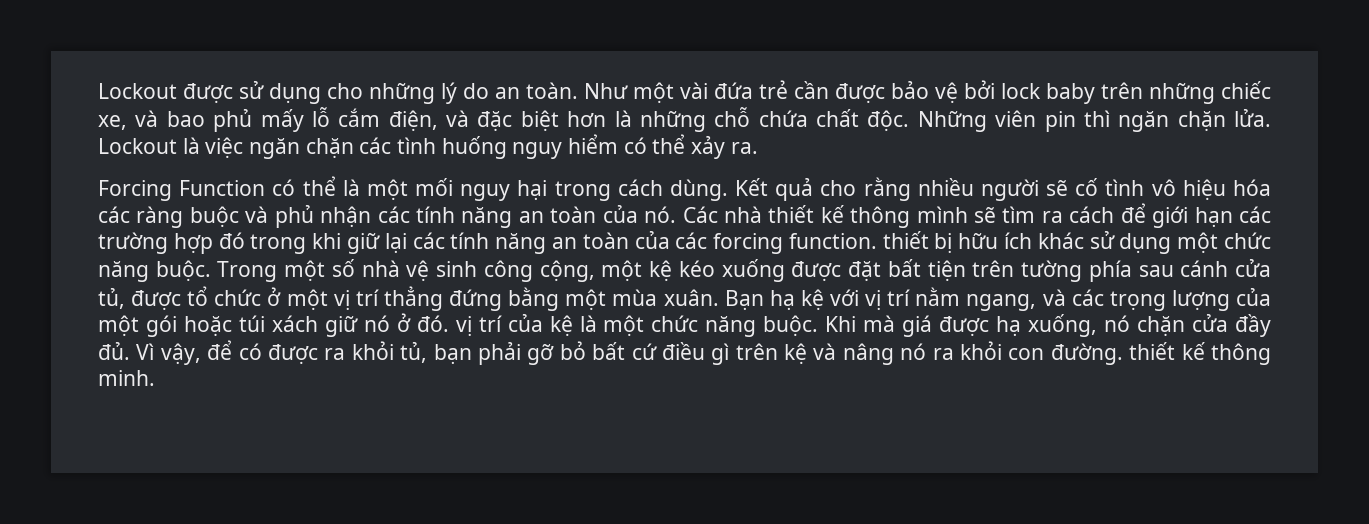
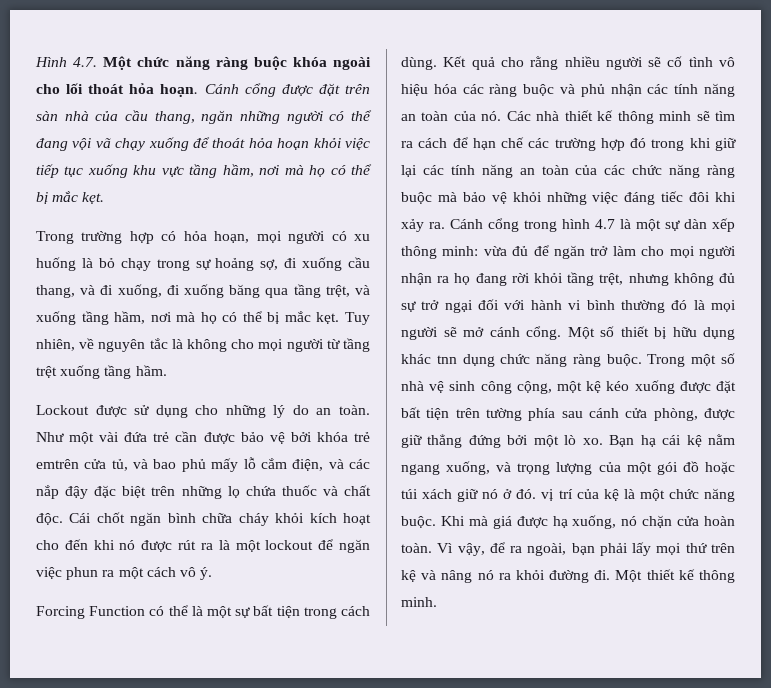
+ Hình 4.7. Một chức năng ràng buộc khóa ngoài cho lối thoát hỏa hoạn. Cánh cổng được đặt trên sàn nhà của cầu thang, ngăn những người có thể đang vội vã chạy xuống để thoát hỏa hoạn khỏi việc tiếp tục xuống khu vực tầng hầm, nơi mà họ có thể bị mắc kẹt.
+ Trong trường hợp có hỏa hoạn, mọi người có xu huống là bỏ chạy trong sự hoảng sợ, đi xuống cầu thang, và đi xuống, đi xuống băng qua tầng trệt, và xuống tầng hầm, nơi mà họ có thể bị mắc kẹt. Tuy nhiên, về nguyên tắc là không cho mọi người từ tầng trệt xuống tầng hầm.
- Như một vài đứa trẻ cần được bảo vệ bởi lock baby trên những chiếc xe, và bao phủ mấy lỗ cắm điện, và đặc biệt hơn là những chỗ chứa chất độc. Những viên pin thì ngăn chặn lửa. Lockout là việc ngăn chặn các tình huống nguy hiểm có thể xảy ra.
+ Như một vài đứa trẻ cần được bảo vệ bởi khóa trẻ emtrên cửa tủ, và bao phủ mấy lỗ cắm điện, và các nắp đậy đặc biệt trên những lọ chứa thuốc và chất độc. Cái chốt ngăn bình chữa cháy khỏi kích hoạt cho đến khi nó được rút ra là một lockout để ngăn việc phun ra một cách vô ý.
- Forcing Function có thể là một mối nguy hại trong cách dùng.
+ Forcing Function có thể là một sự bất tiện trong cách dùng.
- Các nhà thiết kế thông mình sẽ tìm ra cách để giới hạn các trường hợp đó trong khi giữ lại các tính năng an toàn của các forcing function. thiết bị hữu ích khác sử dụng một chức năng buộc.
+ Các nhà thiết kế thông minh sẽ tìm ra cách để hạn chế các trường hợp đó trong khi giữ lại các tính năng an toàn của các chức năng ràng buộc mà bảo vệ khỏi những việc đáng tiếc đôi khi xảy ra. Cánh cổng trong hình 4.7 là một sự dàn xếp thông minh: vừa đủ để ngăn trở làm cho mọi người nhận ra họ đang rời khỏi tầng trệt, nhưng không đủ sự trở ngại đối với hành vi bình thường đó là mọi người sẽ mở cánh cổng. Một số thiết bị hữu dụng khác tnn dụng chức năng ràng buộc.
- Trong một số nhà vệ sinh công cộng, một kệ kéo xuống được đặt bất tiện trên tường phía sau cánh cửa tủ, được tổ chức ở một vị trí thẳng đứng bằng một mùa xuân. Bạn hạ kệ với vị trí nằm ngang, và các trọng lượng của một gói hoặc túi xách giữ nó ở đó. vị trí của kệ là một chức năng buộc.
+ Trong một số nhà vệ sinh công cộng, một kệ kéo xuống được đặt bất tiện trên tường phía sau cánh cửa phòng, được giữ thẳng đứng bởi một lò xo. Bạn hạ cái kệ nằm ngang xuống, và trọng lượng của một gói đồ hoặc túi xách giữ nó ở đó. vị trí của kệ là một chức năng buộc.
- Khi mà giá được hạ xuống, nó chặn cửa đầy đủ.
+ Khi mà giá được hạ xuống, nó chặn cửa hoàn toàn.
- Vì vậy, để có được ra khỏi tủ, bạn phải gỡ bỏ bất cứ điều gì trên kệ và nâng nó ra khỏi con đường. thiết kế thông minh.
+ Vì vậy, để ra ngoài, bạn phải lấy mọi thứ trên kệ và nâng nó ra khỏi đường đi. Một thiết kế thông minh.

